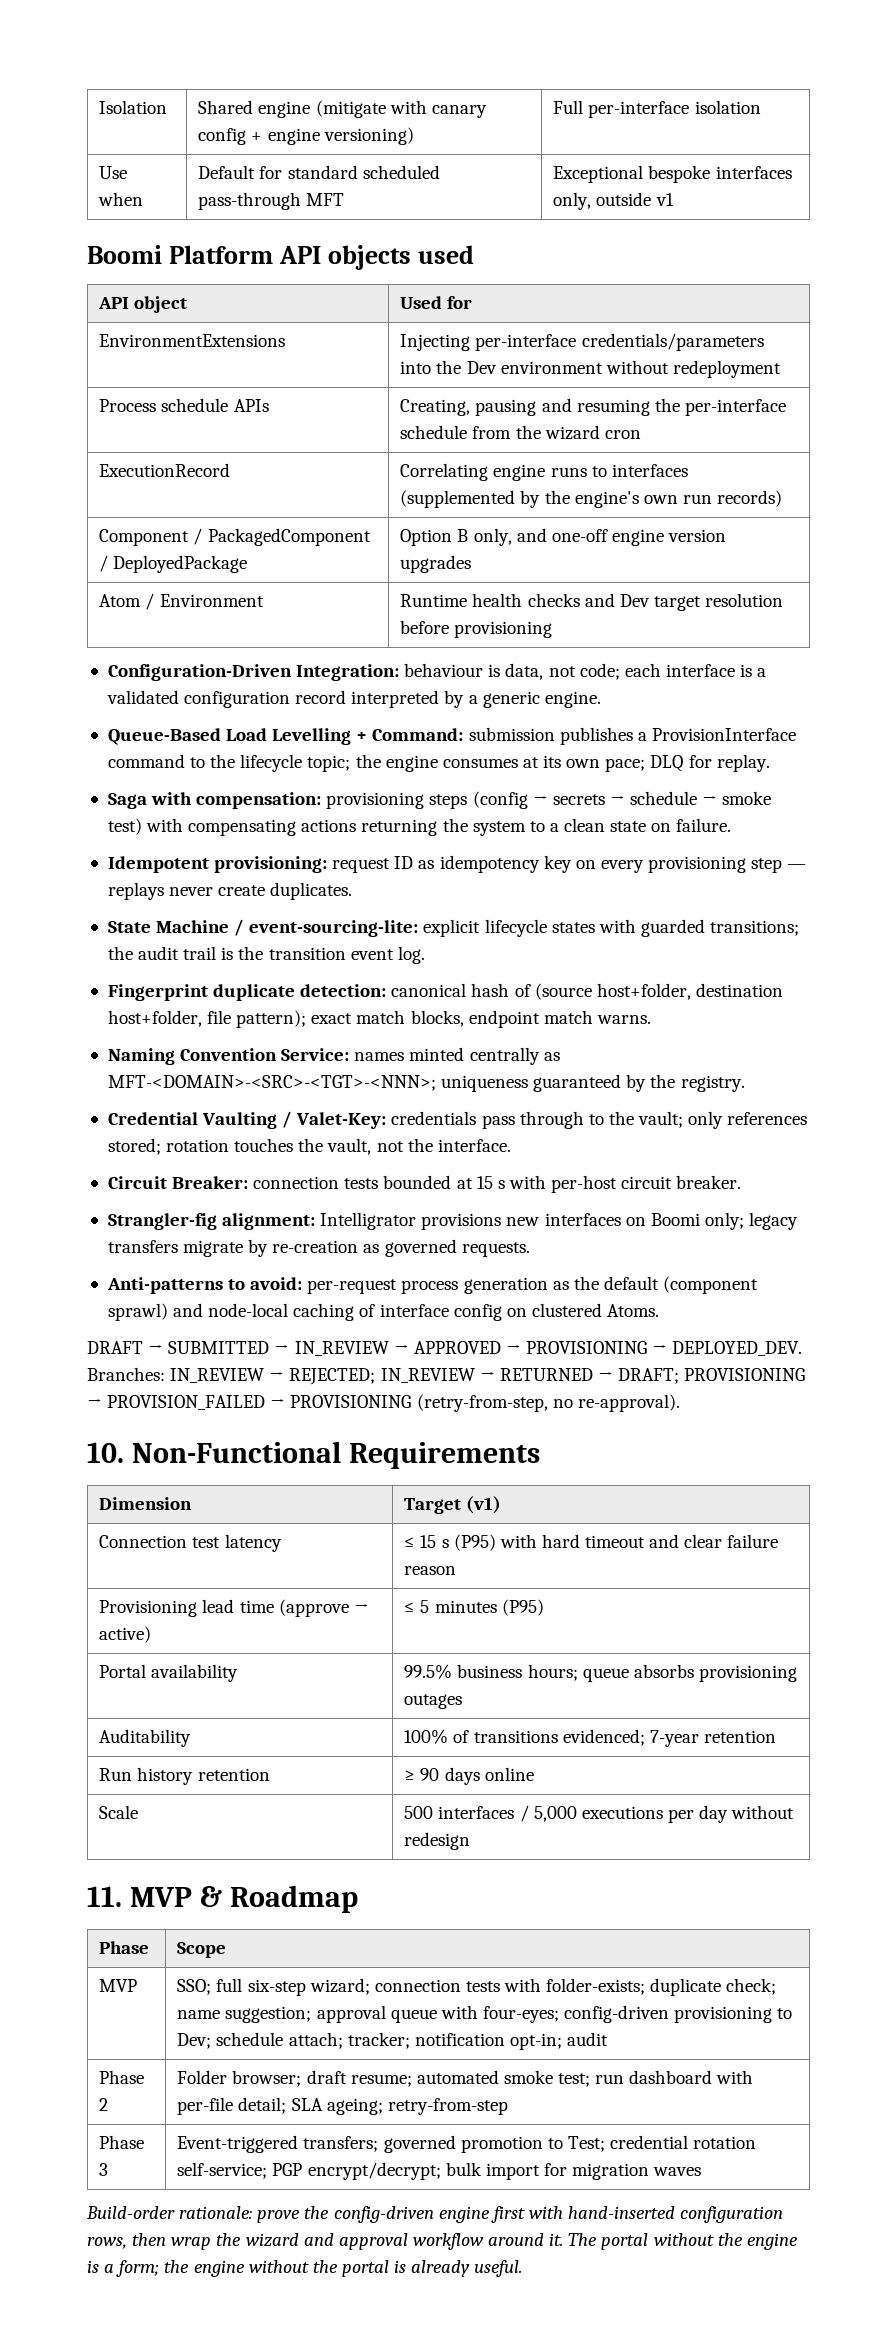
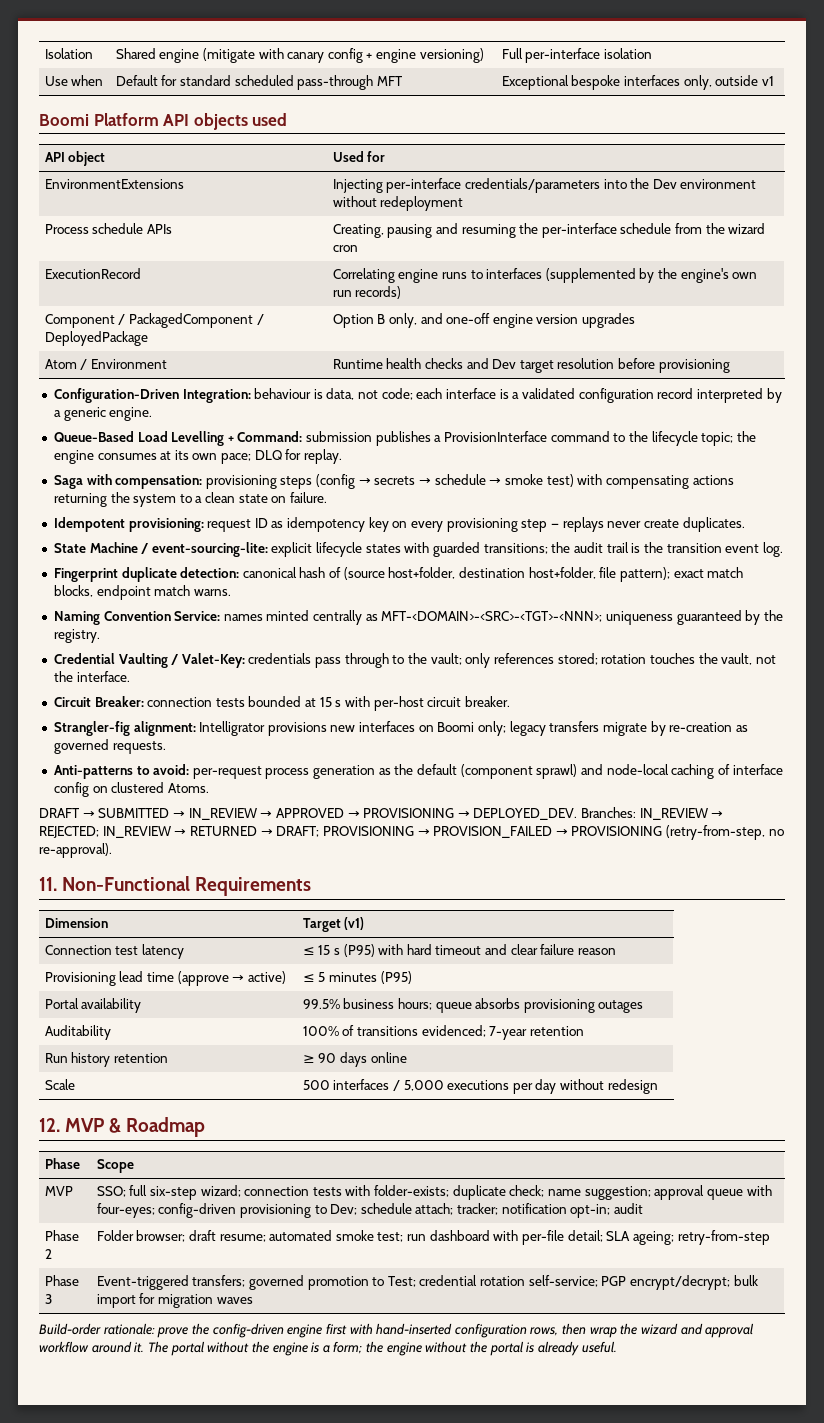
- 10. Non-Functional Requirements
+ 11. Non-Functional Requirements
- 11. MVP & Roadmap
+ 12. MVP & Roadmap

